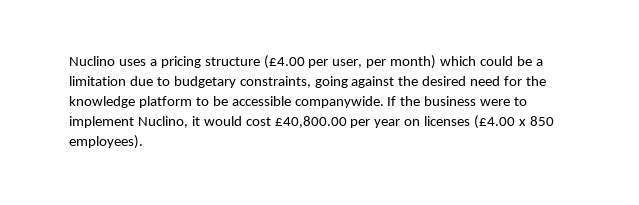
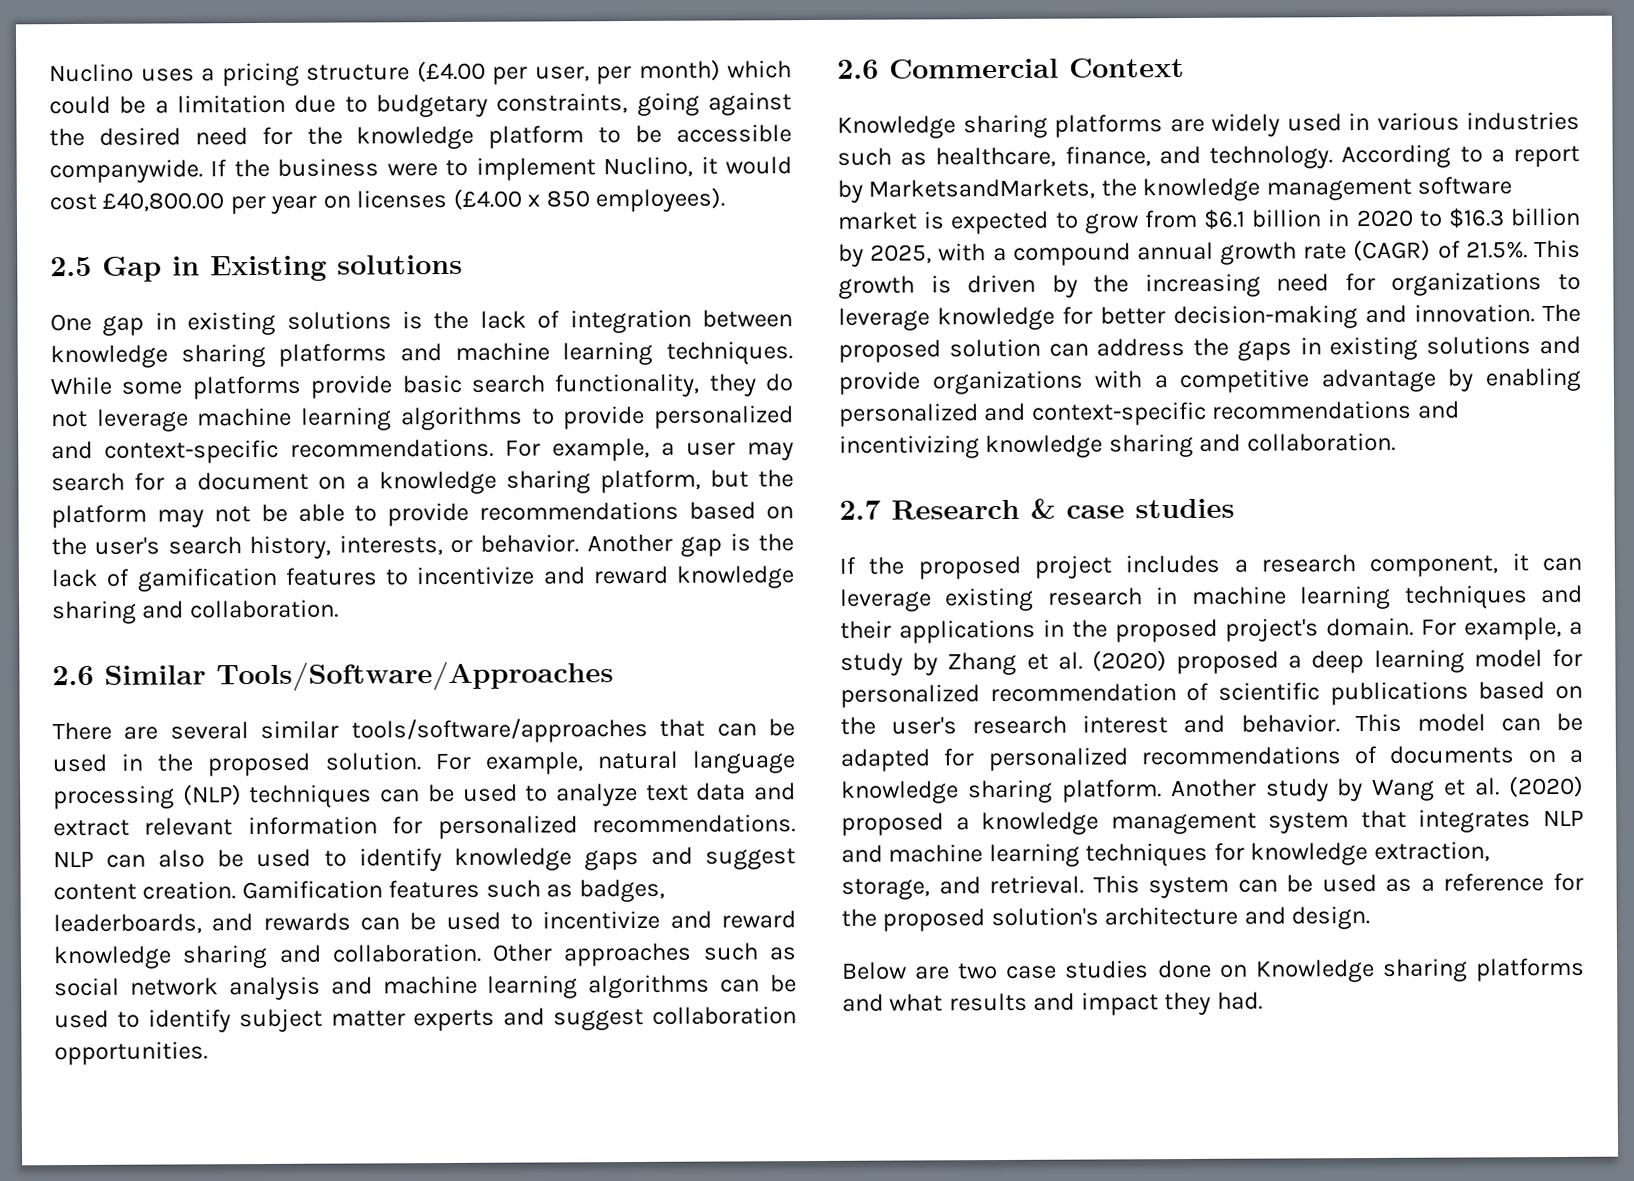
+ 2.5 Gap in Existing solutions
+ One gap in existing solutions is the lack of integration between knowledge sharing platforms and machine learning techniques. While some platforms provide basic search functionality, they do not leverage machine learning algorithms to provide personalized and context-specific recommendations. For example, a user may search for a document on a knowledge sharing platform, but the platform may not be able to provide recommendations based on the user's search history, interests, or behavior. Another gap is the lack of gamification features to incentivize and reward knowledge sharing and collaboration.
+ 2.6 Similar Tools/Software/Approaches
+ There are several similar tools/software/approaches that can be used in the proposed solution. For example, natural language processing (NLP) techniques can be used to analyze text data and extract relevant information for personalized recommendations. NLP can also be used to identify knowledge gaps and suggest content creation. Gamification features such as badges, leaderboards, and rewards can be used to incentivize and reward knowledge sharing and collaboration. Other approaches such as social network analysis and machine learning algorithms can be used to identify subject matter experts and suggest collaboration opportunities.
+ 2.6 Commercial Context
+ Knowledge sharing platforms are widely used in various industries such as healthcare, finance, and technology. According to a report by MarketsandMarkets, the knowledge management software market is expected to grow from $6.1 billion in 2020 to $16.3 billion by 2025, with a compound annual growth rate (CAGR) of 21.5%. This growth is driven by the increasing need for organizations to leverage knowledge for better decision-making and innovation. The proposed solution can address the gaps in existing solutions and provide organizations with a competitive advantage by enabling personalized and context-specific recommendations and incentivizing knowledge sharing and collaboration.
+ 2.7 Research & case studies
+ If the proposed project includes a research component, it can leverage existing research in machine learning techniques and their applications in the proposed project's domain. For example, a study by Zhang et al. (2020) proposed a deep learning model for personalized recommendation of scientific publications based on the user's research interest and behavior. This model can be adapted for personalized recommendations of documents on a knowledge sharing platform. Another study by Wang et al. (2020) proposed a knowledge management system that integrates NLP and machine learning techniques for knowledge extraction, storage, and retrieval. This system can be used as a reference for the proposed solution's architecture and design.
+ Below are two case studies done on Knowledge sharing platforms and what results and impact they had.

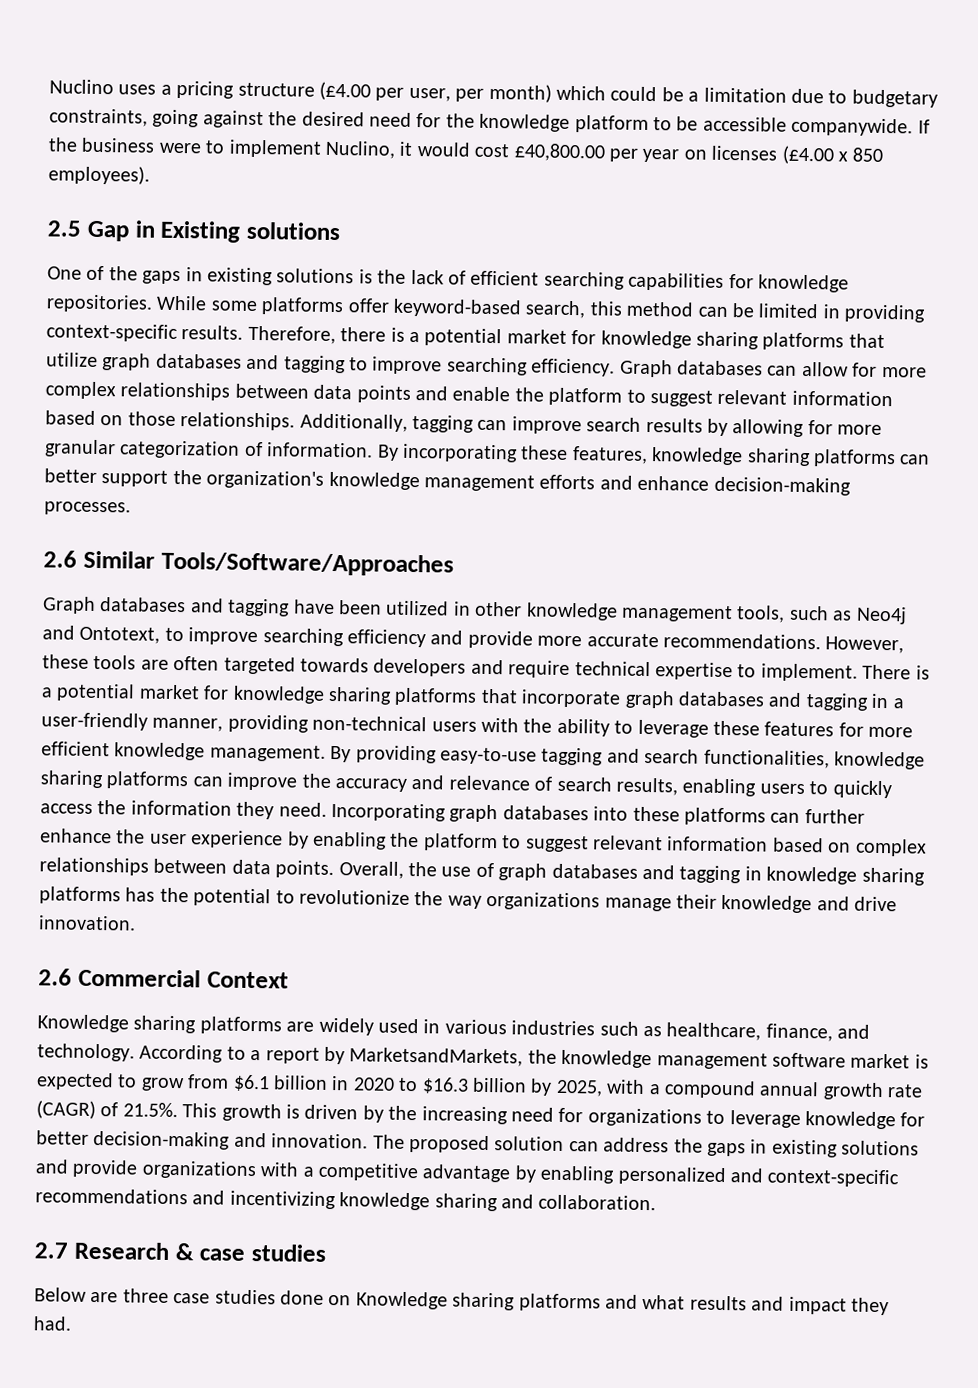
- One gap in existing solutions is the lack of integration between knowledge sharing platforms and machine learning techniques. While some platforms provide basic search functionality, they do not leverage machine learning algorithms to provide personalized and context-specific recommendations. For example, a user may search for a document on a knowledge sharing platform, but the platform may not be able to provide recommendations based on the user's search history, interests, or behavior. Another gap is the lack of gamification features to incentivize and reward knowledge sharing and collaboration.
+ One of the gaps in existing solutions is the lack of efficient searching capabilities for knowledge repositories. While some platforms offer keyword-based search, this method can be limited in providing context-specific results. Therefore, there is a potential market for knowledge sharing platforms that utilize graph databases and tagging to improve searching efficiency. Graph databases can allow for more complex relationships between data points and enable the platform to suggest relevant information based on those relationships. Additionally, tagging can improve search results by allowing for more granular categorization of information. By incorporating these features, knowledge sharing platforms can better support the organization's knowledge management efforts and enhance decision-making processes.
  2.6 Similar Tools/Software/Approaches
- There are several similar tools/software/approaches that can be used in the proposed solution. For example, natural language processing (NLP) techniques can be used to analyze text data and extract relevant information for personalized recommendations. NLP can also be used to identify knowledge gaps and suggest content creation. Gamification features such as badges, leaderboards, and rewards can be used to incentivize and reward knowledge sharing and collaboration. Other approaches such as social network analysis and machine learning algorithms can be used to identify subject matter experts and suggest collaboration opportunities.
+ Graph databases and tagging have been utilized in other knowledge management tools, such as Neo4j and Ontotext, to improve searching efficiency and provide more accurate recommendations. However, these tools are often targeted towards developers and require technical expertise to implement. There is a potential market for knowledge sharing platforms that incorporate graph databases and tagging in a user-friendly manner, providing non-technical users with the ability to leverage these features for more efficient knowledge management. By providing easy-to-use tagging and search functionalities, knowledge sharing platforms can improve the accuracy and relevance of search results, enabling users to quickly access the information they need. Incorporating graph databases into these platforms can further enhance the user experience by enabling the platform to suggest relevant information based on complex relationships between data points. Overall, the use of graph databases and tagging in knowledge sharing platforms has the potential to revolutionize the way organizations manage their knowledge and drive innovation.
- If the proposed project includes a research component, it can leverage existing research in machine learning techniques and their applications in the proposed project's domain. For example, a study by Zhang et al. (2020) proposed a deep learning model for personalized recommendation of scientific publications based on the user's research interest and behavior. This model can be adapted for personalized recommendations of documents on a knowledge sharing platform. Another study by Wang et al. (2020) proposed a knowledge management system that integrates NLP and machine learning techniques for knowledge extraction, storage, and retrieval. This system can be used as a reference for the proposed solution's architecture and design.
- Below are two case studies done on Knowledge sharing platforms and what results and impact they had.
+ Below are three case studies done on Knowledge sharing platforms and what results and impact they had.

